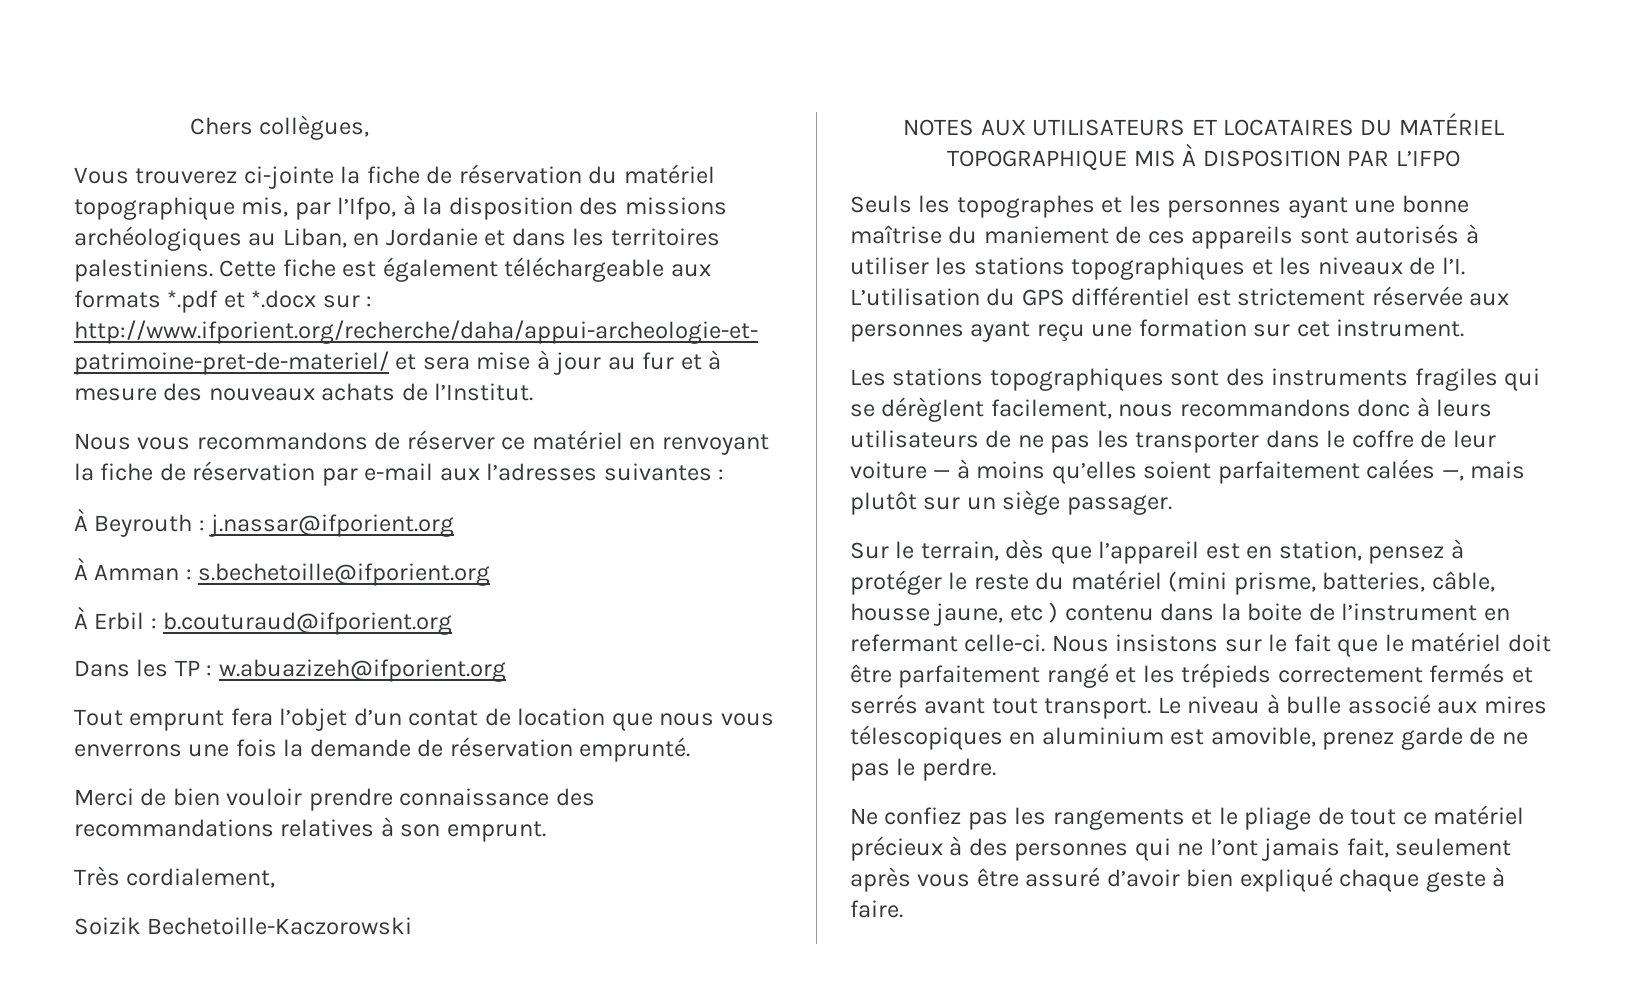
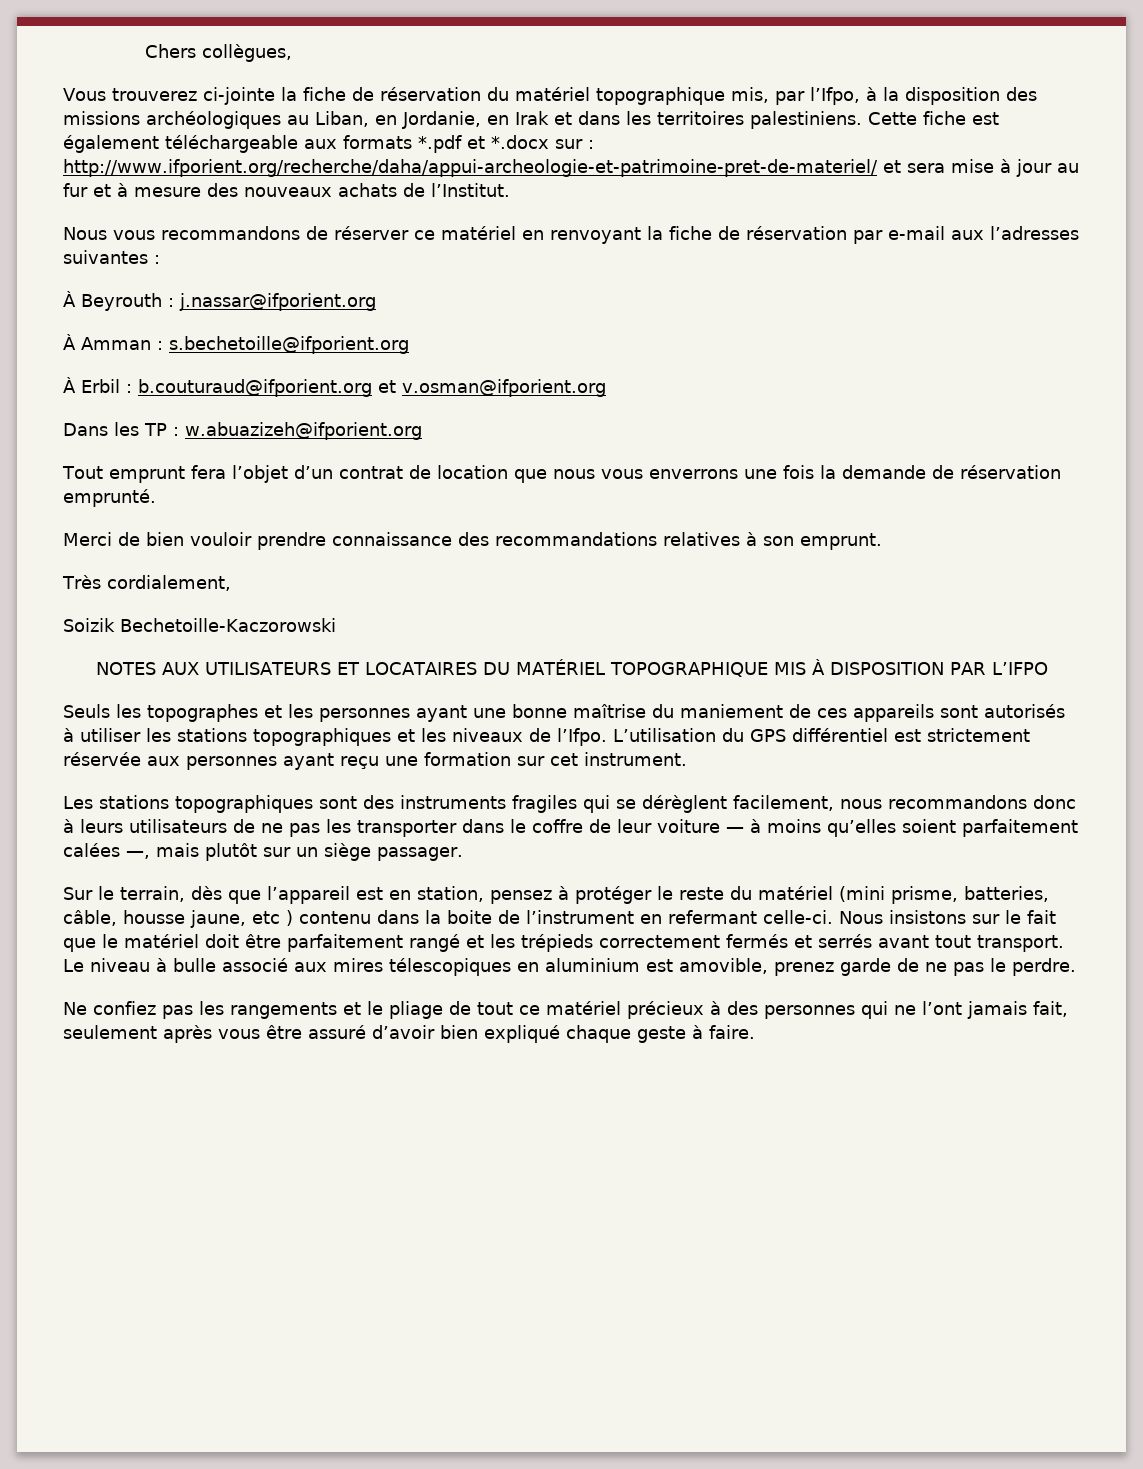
- Vous trouverez ci-jointe la fiche de réservation du matériel topographique mis, par l’Ifpo, à la disposition des missions archéologiques au Liban, en Jordanie et dans les territoires palestiniens.
+ Vous trouverez ci-jointe la fiche de réservation du matériel topographique mis, par l’Ifpo, à la disposition des missions archéologiques au Liban, en Jordanie, en Irak et dans les territoires palestiniens.
- À Erbil : b.couturaud@ifporient.org
+ À Erbil : b.couturaud@ifporient.org et v.osman@ifporient.org
- Tout emprunt fera l’objet d’un contat de location que nous vous enverrons une fois la demande de réservation emprunté.
+ Tout emprunt fera l’objet d’un contrat de location que nous vous enverrons une fois la demande de réservation emprunté.
- Seuls les topographes et les personnes ayant une bonne maîtrise du maniement de ces appareils sont autorisés à utiliser les stations topographiques et les niveaux de l’I.
+ Seuls les topographes et les personnes ayant une bonne maîtrise du maniement de ces appareils sont autorisés à utiliser les stations topographiques et les niveaux de l’Ifpo.

